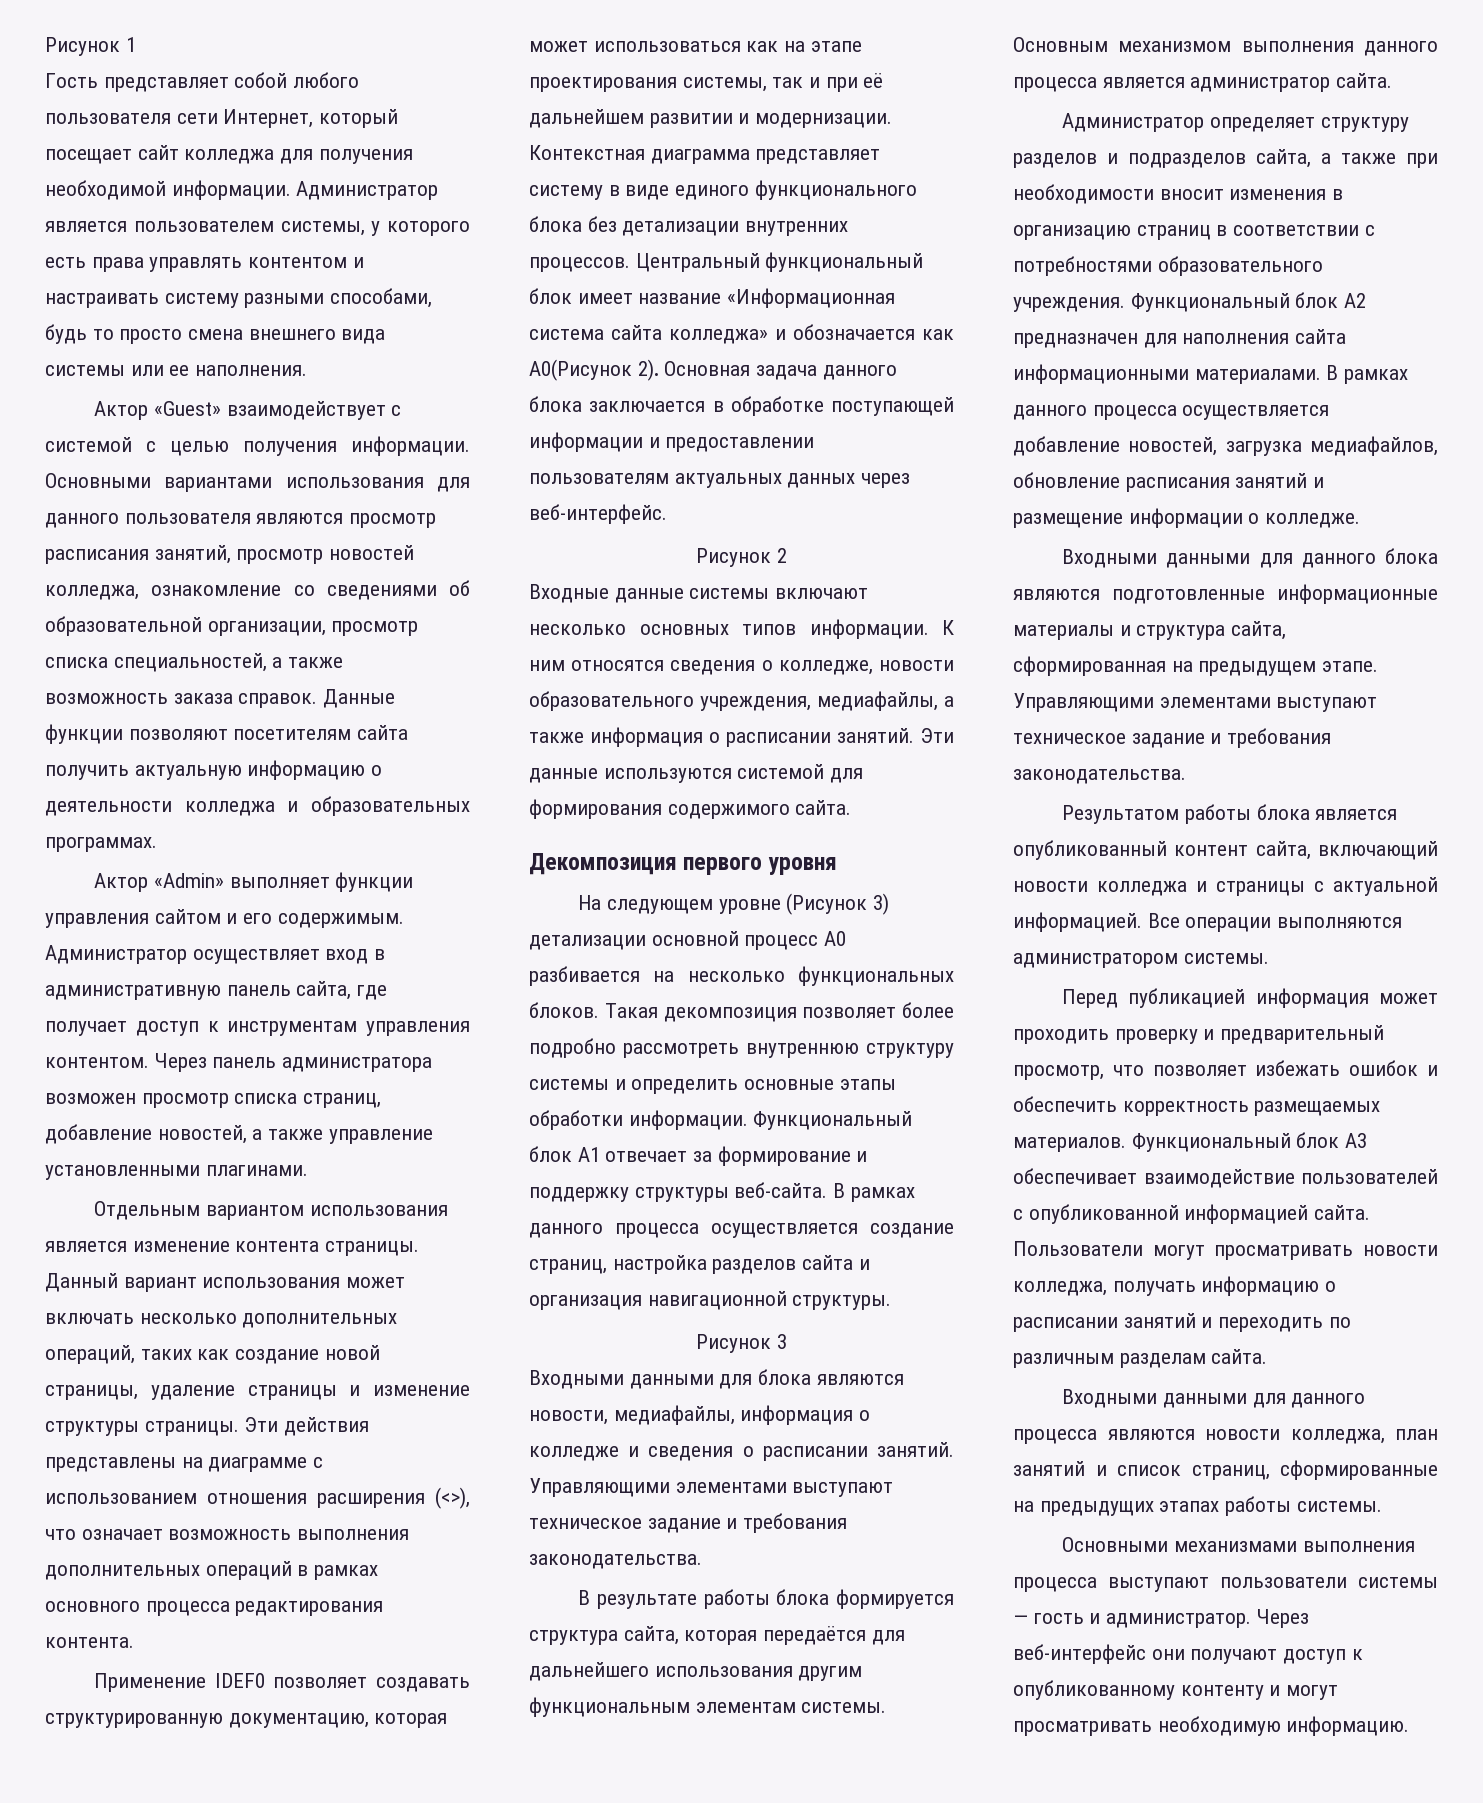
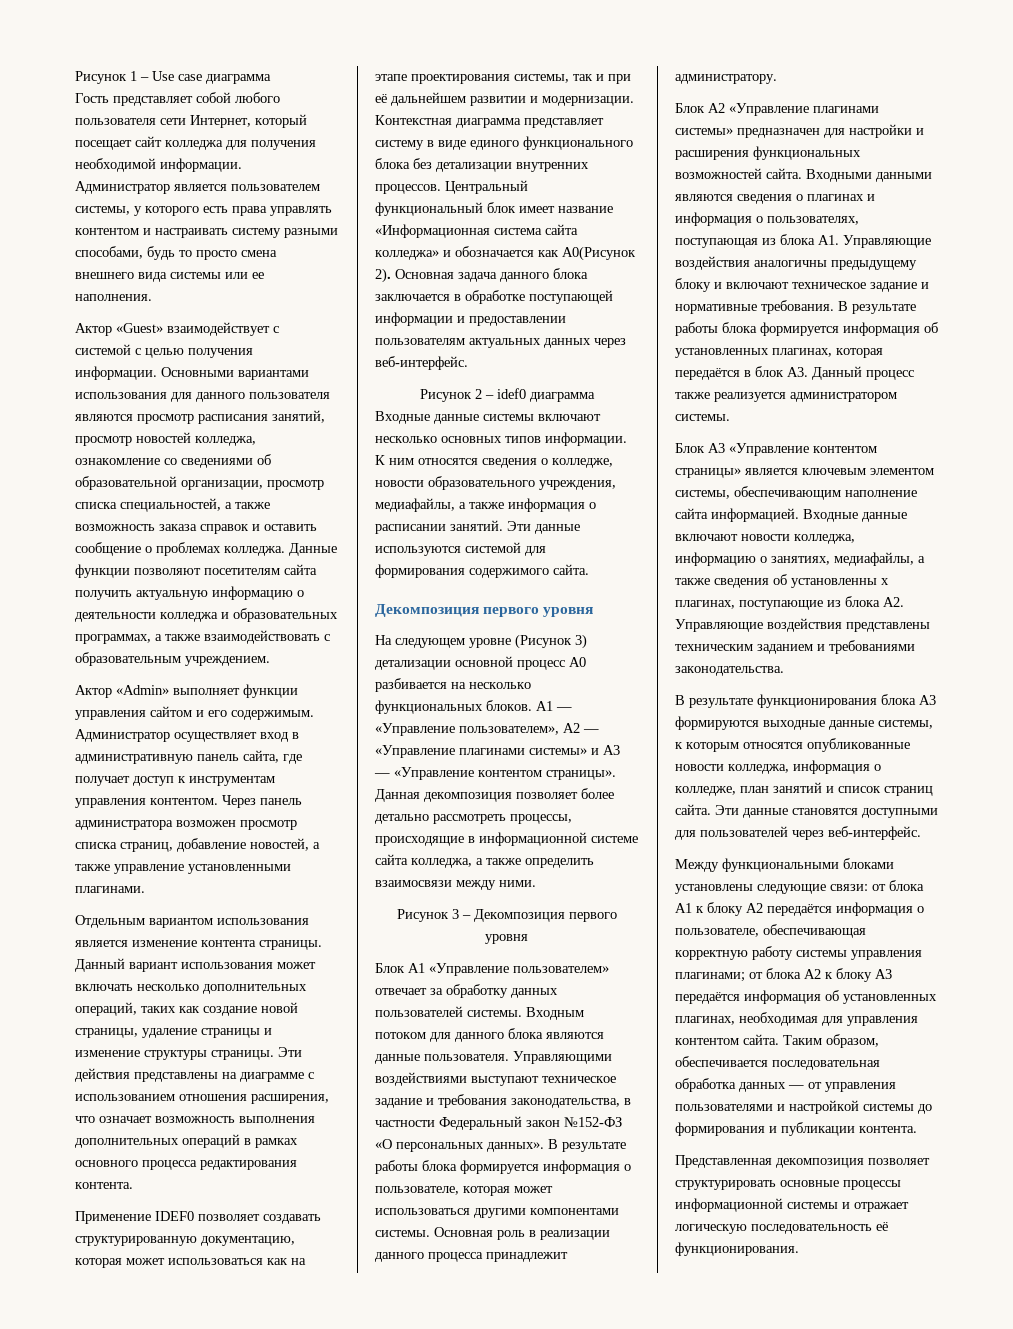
- Рисунок 1
+ Рисунок 1 – Use case диаграмма
- Основными вариантами использования для данного пользователя являются просмотр расписания занятий, просмотр новостей колледжа, ознакомление со сведениями об образовательной организации, просмотр списка специальностей, а также возможность заказа справок.
+ Основными вариантами использования для данного пользователя являются просмотр расписания занятий, просмотр новостей колледжа, ознакомление со сведениями об образовательной организации, просмотр списка специальностей, а также возможность заказа справок и оставить сообщение о проблемах колледжа.
- Данные функции позволяют посетителям сайта получить актуальную информацию о деятельности колледжа и образовательных программах.
+ Данные функции позволяют посетителям сайта получить актуальную информацию о деятельности колледжа и образовательных программах, а также взаимодействовать с образовательным учреждением.
- Эти действия представлены на диаграмме с использованием отношения расширения (<>), что означает возможность выполнения дополнительных операций в рамках основного процесса редактирования контента.
+ Эти действия представлены на диаграмме с использованием отношения расширения, что означает возможность выполнения дополнительных операций в рамках основного процесса редактирования контента.
- Рисунок 2
+ Рисунок 2 – idef0 диаграмма
- Такая декомпозиция позволяет более подробно рассмотреть внутреннюю структуру системы и определить основные этапы обработки информации. Функциональный блок A1 отвечает за формирование и поддержку структуры веб-сайта. В рамках данного процесса осуществляется создание страниц, настройка разделов сайта и организация навигационной структуры.
- Рисунок 3
- Входными данными для блока являются новости, медиафайлы, информация о колледже и сведения о расписании занятий. Управляющими элементами выступают техническое задание и требования законодательства.
- В результате работы блока формируется структура сайта, которая передаётся для дальнейшего использования другим функциональным элементам системы. Основным механизмом выполнения данного процесса является администратор сайта.
- Администратор определяет структуру разделов и подразделов сайта, а также при необходимости вносит изменения в организацию страниц в соответствии с потребностями образовательного учреждения. Функциональный блок A2 предназначен для наполнения сайта информационными материалами. В рамках данного процесса осуществляется добавление новостей, загрузка медиафайлов, обновление расписания занятий и размещение информации о колледже.
- Входными данными для данного блока являются подготовленные информационные материалы и структура сайта, сформированная на предыдущем этапе. Управляющими элементами выступают техническое задание и требования законодательства.
- Результатом работы блока является опубликованный контент сайта, включающий новости колледжа и страницы с актуальной информацией. Все операции выполняются администратором системы.
- Перед публикацией информация может проходить проверку и предварительный просмотр, что позволяет избежать ошибок и обеспечить корректность размещаемых материалов. Функциональный блок A3 обеспечивает взаимодействие пользователей с опубликованной информацией сайта. Пользователи могут просматривать новости колледжа, получать информацию о расписании занятий и переходить по различным разделам сайта.
- Входными данными для данного процесса являются новости колледжа, план занятий и список страниц, сформированные на предыдущих этапах работы системы.
- Основными механизмами выполнения процесса выступают пользователи системы — гость и администратор. Через веб-интерфейс они получают доступ к опубликованному контенту и могут просматривать необходимую информацию.
+ A1 — «Управление пользователем», A2 — «Управление плагинами системы» и A3 — «Управление контентом страницы». Данная декомпозиция позволяет более детально рассмотреть процессы, происходящие в информационной системе сайта колледжа, а также определить взаимосвязи между ними.
+ Рисунок 3 – Декомпозиция первого уровня
+ Блок A1 «Управление пользователем» отвечает за обработку данных пользователей системы. Входным потоком для данного блока являются данные пользователя. Управляющими воздействиями выступают техническое задание и требования законодательства, в частности Федеральный закон №152-ФЗ «О персональных данных». В результате работы блока формируется информация о пользователе, которая может использоваться другими компонентами системы. Основная роль в реализации данного процесса принадлежит администратору.
+ Блок A2 «Управление плагинами системы» предназначен для настройки и расширения функциональных возможностей сайта. Входными данными являются сведения о плагинах и информация о пользователях, поступающая из блока A1. Управляющие воздействия аналогичны предыдущему блоку и включают техническое задание и нормативные требования. В результате работы блока формируется информация об установленных плагинах, которая передаётся в блок A3. Данный процесс также реализуется администратором системы.
+ Блок A3 «Управление контентом страницы» является ключевым элементом системы, обеспечивающим наполнение сайта информацией. Входные данные включают новости колледжа, информацию о занятиях, медиафайлы, а также сведения об установленны х плагинах, поступающие из блока A2. Управляющие воздействия представлены техническим заданием и требованиями законодательства.
+ В результате функционирования блока A3 формируются выходные данные системы, к которым относятся опубликованные новости колледжа, информация о колледже, план занятий и список страниц сайта. Эти данные становятся доступными для пользователей через веб-интерфейс.
+ Между функциональными блоками установлены следующие связи: от блока A1 к блоку A2 передаётся информация о пользователе, обеспечивающая корректную работу системы управления плагинами; от блока A2 к блоку A3 передаётся информация об установленных плагинах, необходимая для управления контентом сайта. Таким образом, обеспечивается последовательная обработка данных — от управления пользователями и настройкой системы до формирования и публикации контента.
+ Представленная декомпозиция позволяет структурировать основные процессы информационной системы и отражает логическую последовательность её функционирования.

